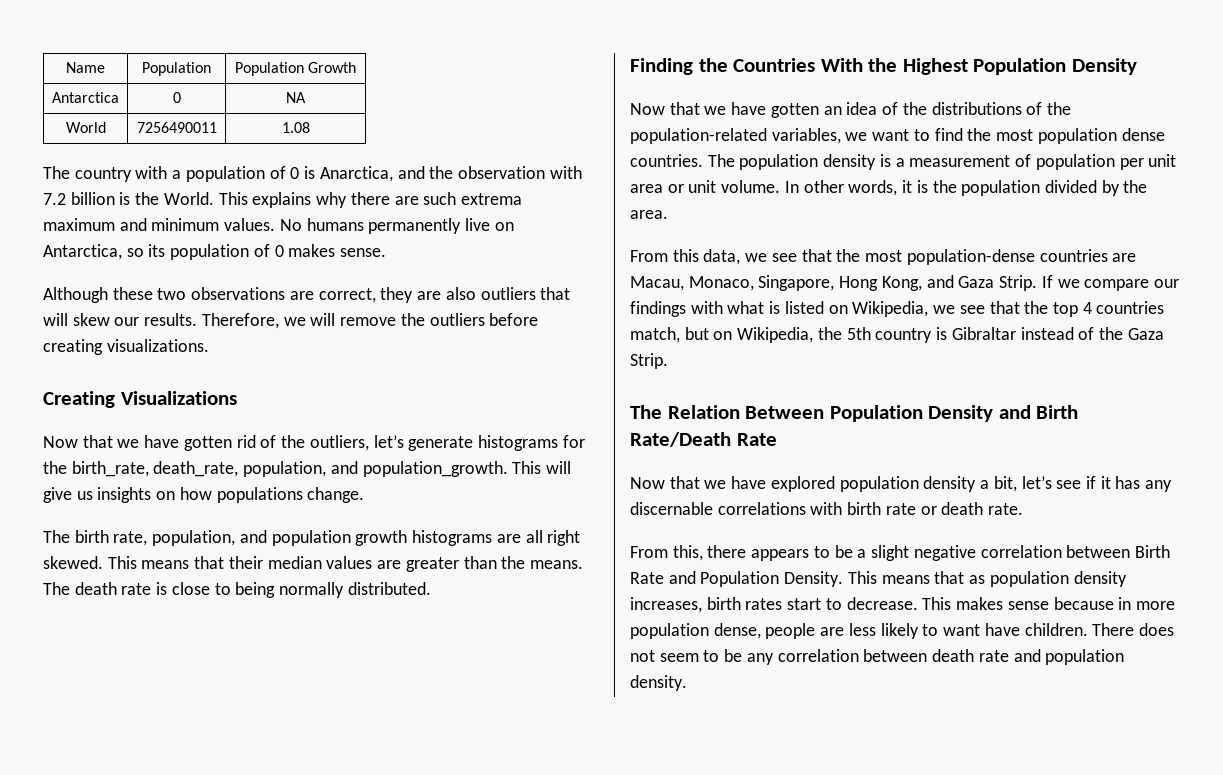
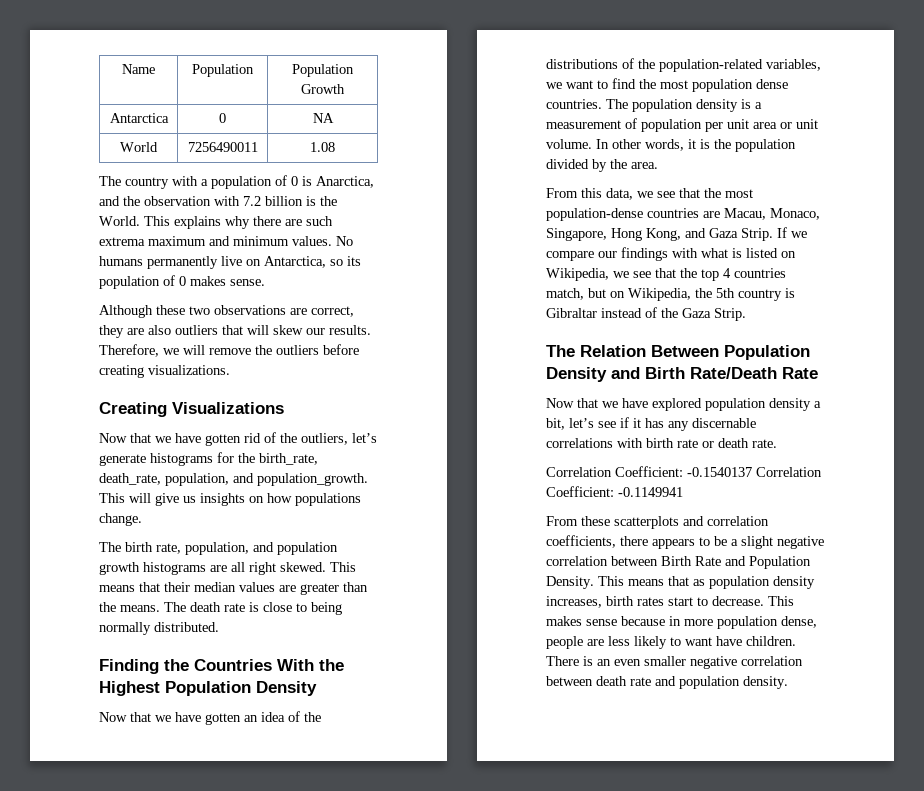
- From this, there appears to be a slight negative correlation between Birth Rate and Population Density.
+ Correlation Coefficient: -0.1540137 Correlation Coefficient: -0.1149941
+ From these scatterplots and correlation coefficients, there appears to be a slight negative correlation between Birth Rate and Population Density.
- There does not seem to be any correlation between death rate and population density.
+ There is an even smaller negative correlation between death rate and population density.

